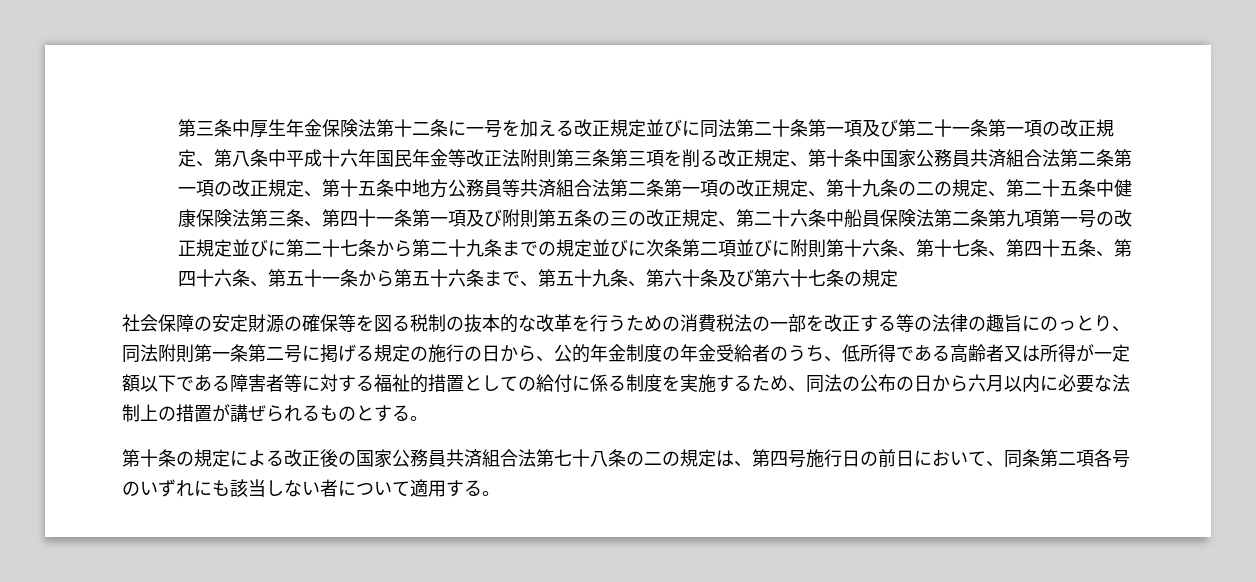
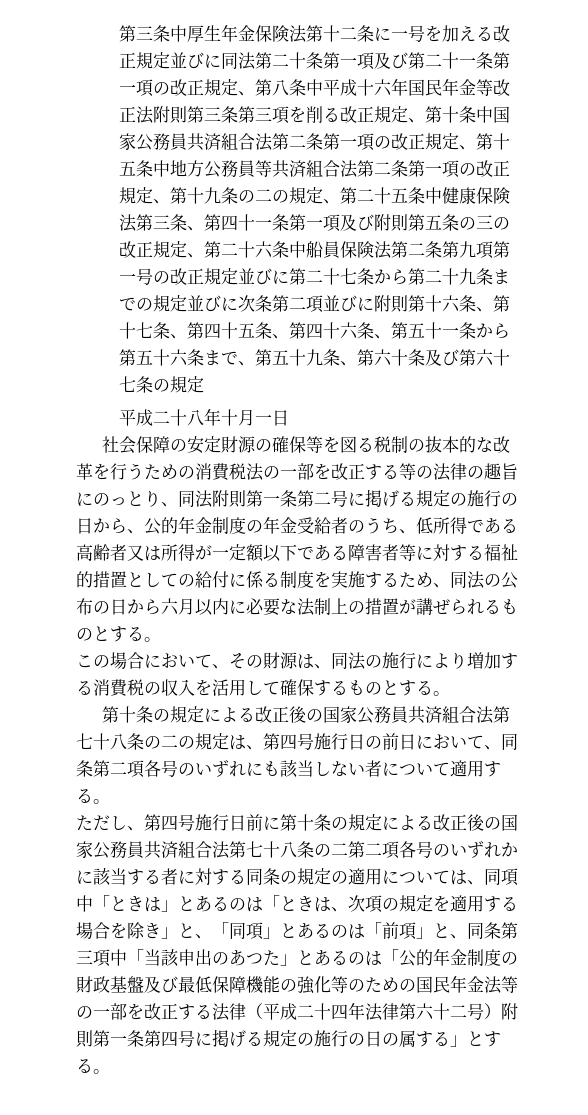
+ 平成二十八年十月一日
+ この場合において、その財源は、同法の施行により増加する消費税の収入を活用して確保するものとする。
+ ただし、第四号施行日前に第十条の規定による改正後の国家公務員共済組合法第七十八条の二第二項各号のいずれかに該当する者に対する同条の規定の適用については、同項中「ときは」とあるのは「ときは、次項の規定を適用する場合を除き」と、「同項」とあるのは「前項」と、同条第三項中「当該申出のあつた」とあるのは「公的年金制度の財政基盤及び最低保障機能の強化等のための国民年金法等の一部を改正する法律（平成二十四年法律第六十二号）附則第一条第四号に掲げる規定の施行の日の属する」とする。

